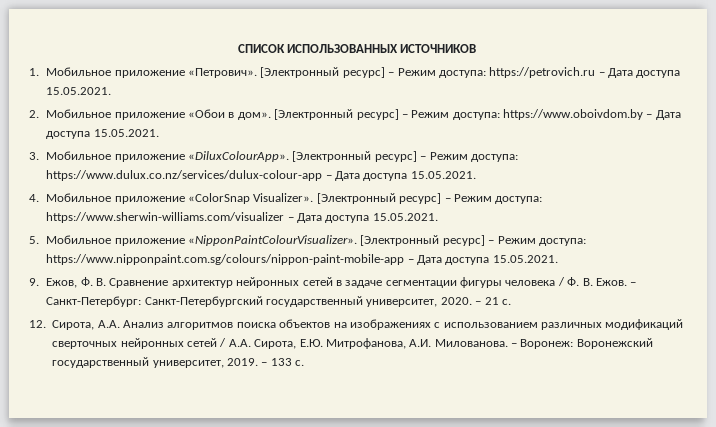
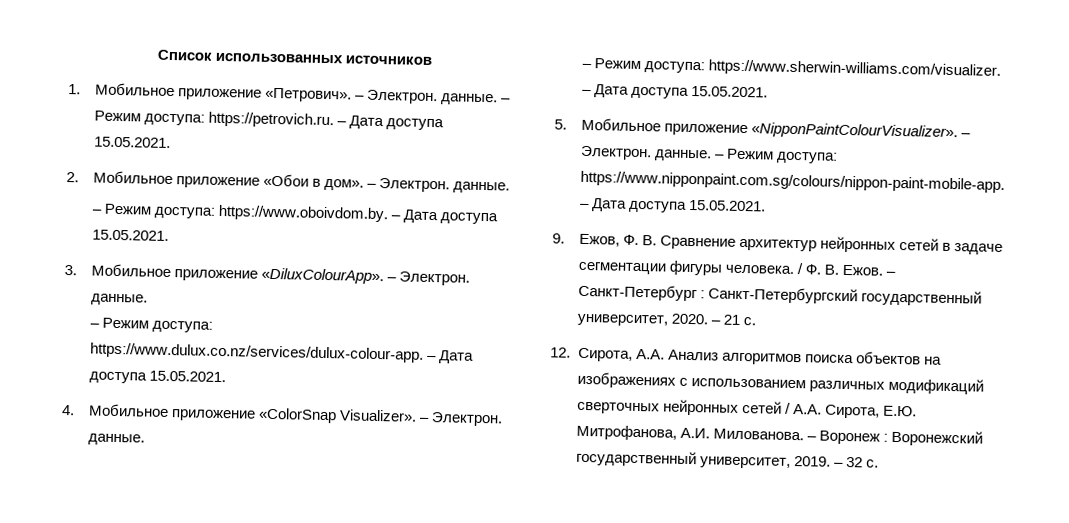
- СПИСОК ИСПОЛЬЗОВАННЫХ ИСТОЧНИКОВ
+ Список использованных источников
- [Электронный ресурс] – Режим доступа: https://petrovich.ru – Дата доступа 15.05.2021.
+ – Электрон. данные. – Режим доступа: https://petrovich.ru. – Дата доступа 15.05.2021.
- 2. Мобильное приложение «Обои в дом». [Электронный ресурс] – Режим доступа: https://www.oboivdom.by – Дата доступа 15.05.2021.
+ 2. Мобильное приложение «Обои в дом». – Электрон. данные.
+ – Режим доступа: https://www.oboivdom.by. – Дата доступа 15.05.2021.
- 3. Мобильное приложение «DiluxColourApp». [Электронный ресурс] – Режим доступа: https://www.dulux.co.nz/services/dulux-colour-app – Дата доступа 15.05.2021.
+ 3. Мобильное приложение «DiluxColourApp». – Электрон. данные.
+ – Режим доступа: https://www.dulux.co.nz/services/dulux-colour-app. – Дата доступа 15.05.2021.
- 4. Мобильное приложение «ColorSnap Visualizer». [Электронный ресурс] – Режим доступа: https://www.sherwin-williams.com/visualizer – Дата доступа 15.05.2021.
+ 4. Мобильное приложение «ColorSnap Visualizer». – Электрон. данные.
+ – Режим доступа: https://www.sherwin-williams.com/visualizer. – Дата доступа 15.05.2021.
- [Электронный ресурс] – Режим доступа: https://www.nipponpaint.com.sg/colours/nippon-paint-mobile-app – Дата доступа 15.05.2021.
+ – Электрон. данные. – Режим доступа: https://www.nipponpaint.com.sg/colours/nippon-paint-mobile-app. – Дата доступа 15.05.2021.
- 9. Ежов, Ф. В. Сравнение архитектур нейронных сетей в задаче сегментации фигуры человека / Ф. В. Ежов.
+ 9. Ежов, Ф. В. Сравнение архитектур нейронных сетей в задаче сегментации фигуры человека. / Ф. В. Ежов.
- – Санкт-Петербург: Санкт-Петербургский государственный университет, 2020.
+ – Санкт-Петербург : Санкт-Петербургский государственный университет, 2020.
- – Воронеж: Воронежский государственный университет, 2019.
+ – Воронеж : Воронежский государственный университет, 2019.
- – 133 с.
+ – 32 с.

